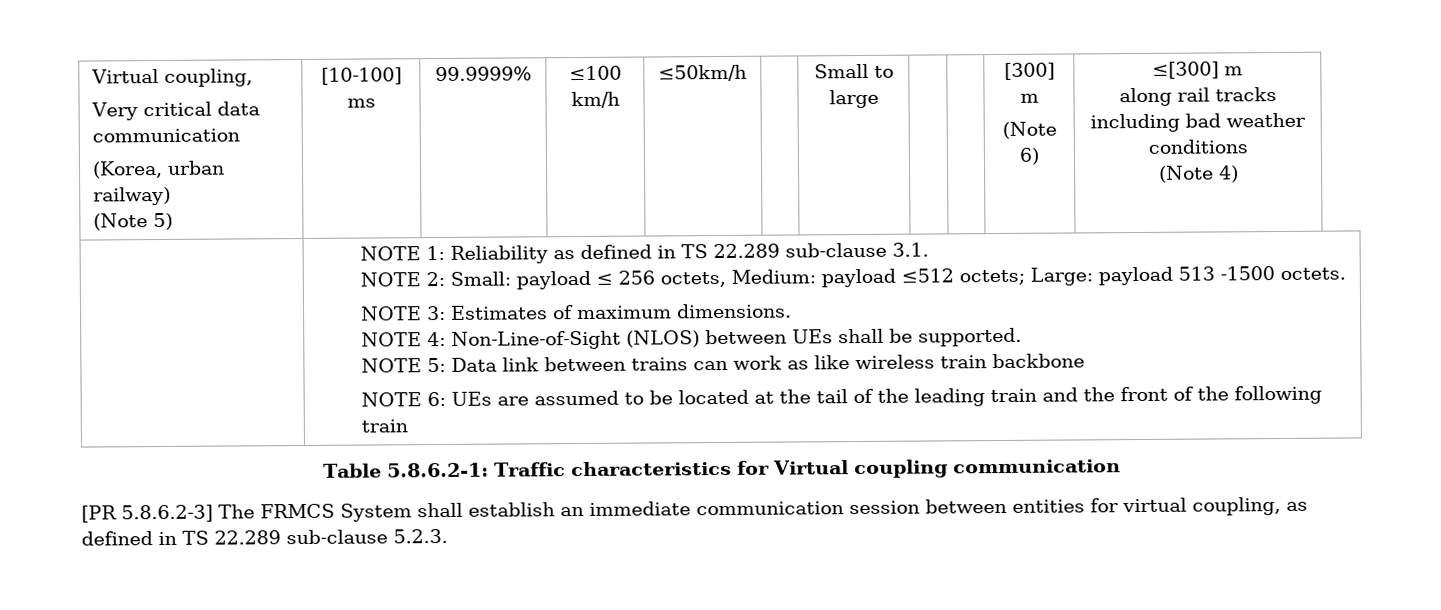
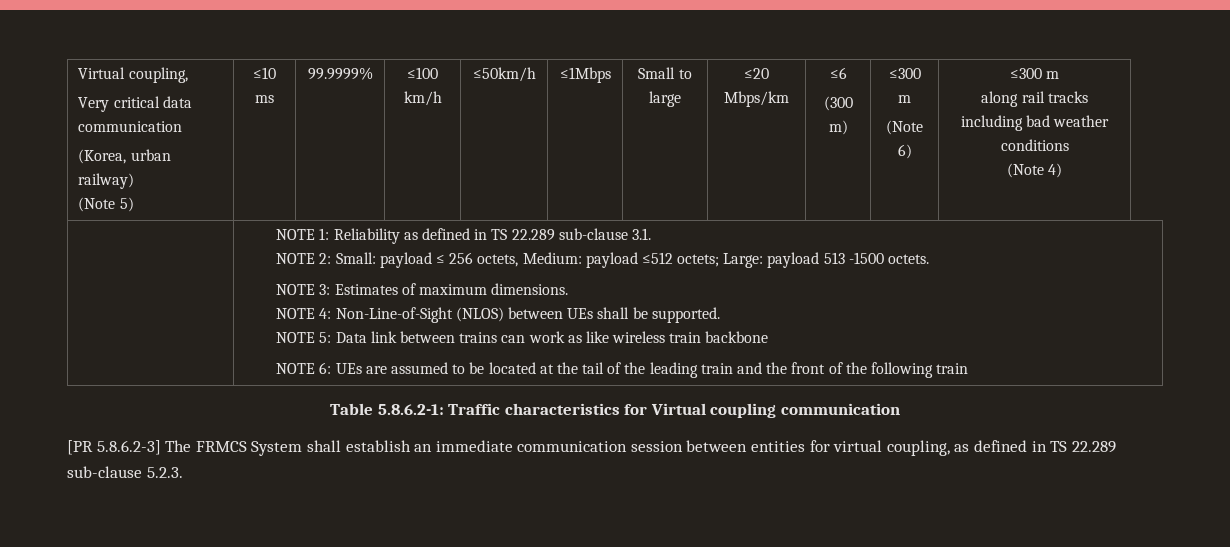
- [10-100] ms
+ ≤10 ms
+ ≤1Mbps
- [300] m
+ ≤20 Mbps/km | ≤6
+ (300 m) | ≤300 m
- (Note 6) | ≤[300] m
+ (Note 6) | ≤300 m

